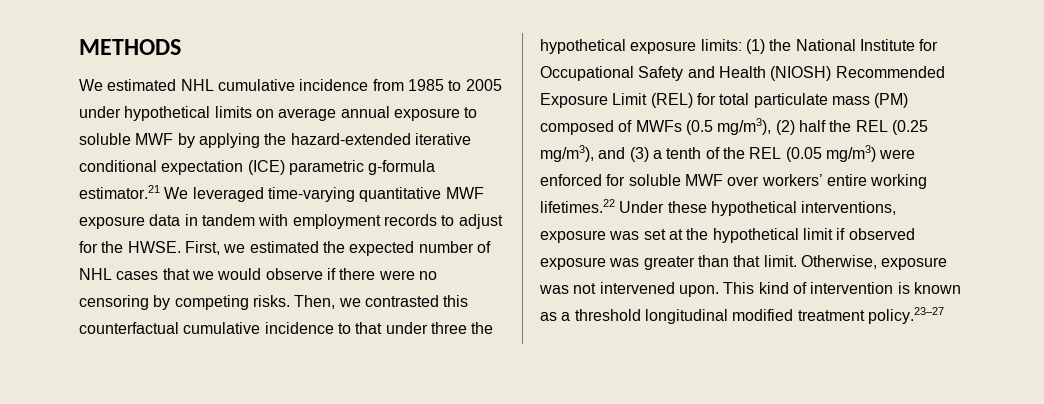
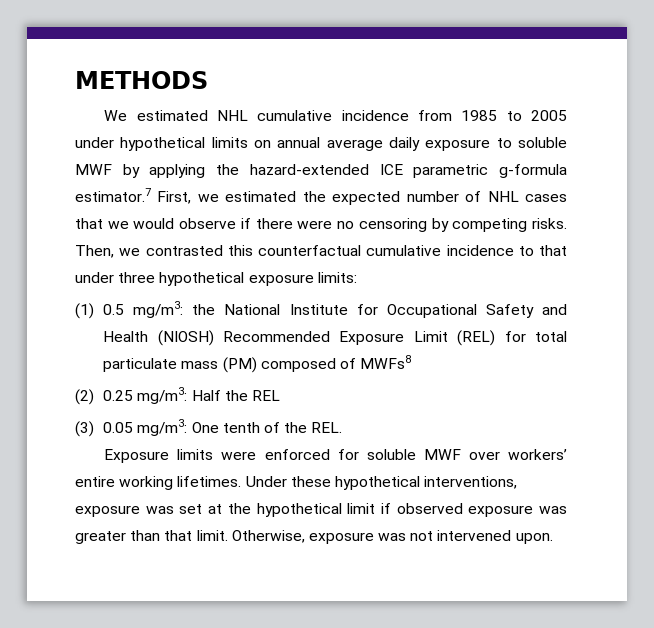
- We estimated NHL cumulative incidence from 1985 to 2005 under hypothetical limits on average annual exposure to soluble MWF by applying the hazard-extended iterative conditional expectation (ICE) parametric g-formula estimator.21 We leveraged time-varying quantitative MWF exposure data in tandem with employment records to adjust for the HWSE. First, we estimated the expected number of NHL cases that we would observe if there were no censoring by competing risks.
+ We estimated NHL cumulative incidence from 1985 to 2005 under hypothetical limits on annual average daily exposure to soluble MWF by applying the hazard-extended ICE parametric g-formula estimator.7 First, we estimated the expected number of NHL cases that we would observe if there were no censoring by competing risks.
- Then, we contrasted this counterfactual cumulative incidence to that under three the hypothetical exposure limits: (1) the National Institute for Occupational Safety and Health (NIOSH) Recommended Exposure Limit (REL) for total particulate mass (PM) composed of MWFs (0.5 mg/m3), (2) half the REL (0.25 mg/m3), and (3) a tenth of the REL (0.05 mg/m3) were enforced for soluble MWF over workers’ entire working lifetimes.22 Under these hypothetical interventions, exposure was set at the hypothetical limit if observed exposure was greater than that limit.
+ Then, we contrasted this counterfactual cumulative incidence to that under three hypothetical exposure limits:
+ (1) 0.5 mg/m3: the National Institute for Occupational Safety and Health (NIOSH) Recommended Exposure Limit (REL) for total particulate mass (PM) composed of MWFs8
+ (2) 0.25 mg/m3: Half the REL
+ (3) 0.05 mg/m3: One tenth of the REL.
+ Exposure limits were enforced for soluble MWF over workers’ entire working lifetimes. Under these hypothetical interventions, exposure was set at the hypothetical limit if observed exposure was greater than that limit.
- This kind of intervention is known as a threshold longitudinal modified treatment policy.23–27

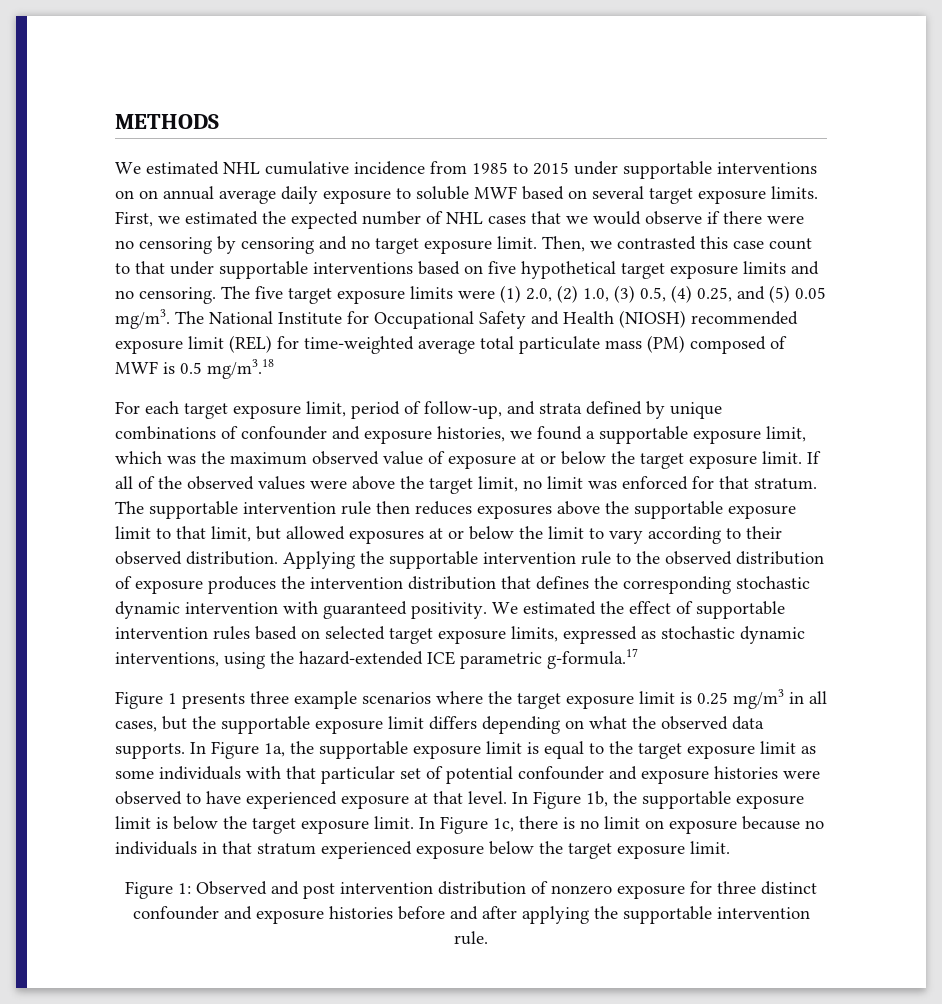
- We estimated NHL cumulative incidence from 1985 to 2005 under hypothetical limits on annual average daily exposure to soluble MWF by applying the hazard-extended ICE parametric g-formula estimator.7 First, we estimated the expected number of NHL cases that we would observe if there were no censoring by competing risks. Then, we contrasted this counterfactual cumulative incidence to that under three hypothetical exposure limits:
- (1) 0.5 mg/m3: the National Institute for Occupational Safety and Health (NIOSH) Recommended Exposure Limit (REL) for total particulate mass (PM) composed of MWFs8
- (2) 0.25 mg/m3: Half the REL
- (3) 0.05 mg/m3: One tenth of the REL.
- Exposure limits were enforced for soluble MWF over workers’ entire working lifetimes. Under these hypothetical interventions, exposure was set at the hypothetical limit if observed exposure was greater than that limit. Otherwise, exposure was not intervened upon.
+ We estimated NHL cumulative incidence from 1985 to 2015 under supportable interventions on on annual average daily exposure to soluble MWF based on several target exposure limits. First, we estimated the expected number of NHL cases that we would observe if there were no censoring by censoring and no target exposure limit. Then, we contrasted this case count to that under supportable interventions based on five hypothetical target exposure limits and no censoring. The five target exposure limits were (1) 2.0, (2) 1.0, (3) 0.5, (4) 0.25, and (5) 0.05 mg/m3. The National Institute for Occupational Safety and Health (NIOSH) recommended exposure limit (REL) for time-weighted average total particulate mass (PM) composed of MWF is 0.5 mg/m3.18
+ For each target exposure limit, period of follow-up, and strata defined by unique combinations of confounder and exposure histories, we found a supportable exposure limit, which was the maximum observed value of exposure at or below the target exposure limit. If all of the observed values were above the target limit, no limit was enforced for that stratum. The supportable intervention rule then reduces exposures above the supportable exposure limit to that limit, but allowed exposures at or below the limit to vary according to their observed distribution. Applying the supportable intervention rule to the observed distribution of exposure produces the intervention distribution that defines the corresponding stochastic dynamic intervention with guaranteed positivity. We estimated the effect of supportable intervention rules based on selected target exposure limits, expressed as stochastic dynamic interventions, using the hazard-extended ICE parametric g-formula.17
+ Figure 1 presents three example scenarios where the target exposure limit is 0.25 mg/m3 in all cases, but the supportable exposure limit differs depending on what the observed data supports. In Figure 1a, the supportable exposure limit is equal to the target exposure limit as some individuals with that particular set of potential confounder and exposure histories were observed to have experienced exposure at that level. In Figure 1b, the supportable exposure limit is below the target exposure limit. In Figure 1c, there is no limit on exposure because no individuals in that stratum experienced exposure below the target exposure limit.
+ Figure 1: Observed and post intervention distribution of nonzero exposure for three distinct confounder and exposure histories before and after applying the supportable intervention rule.

